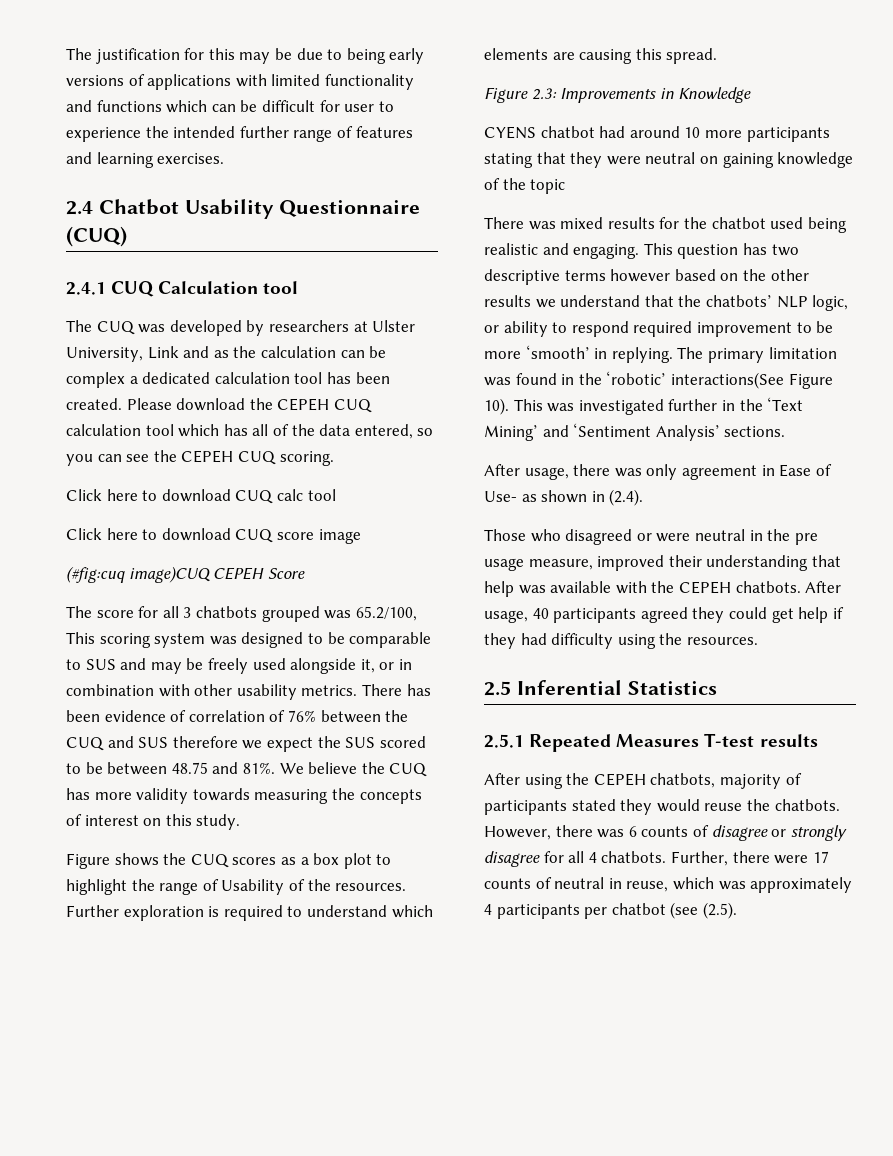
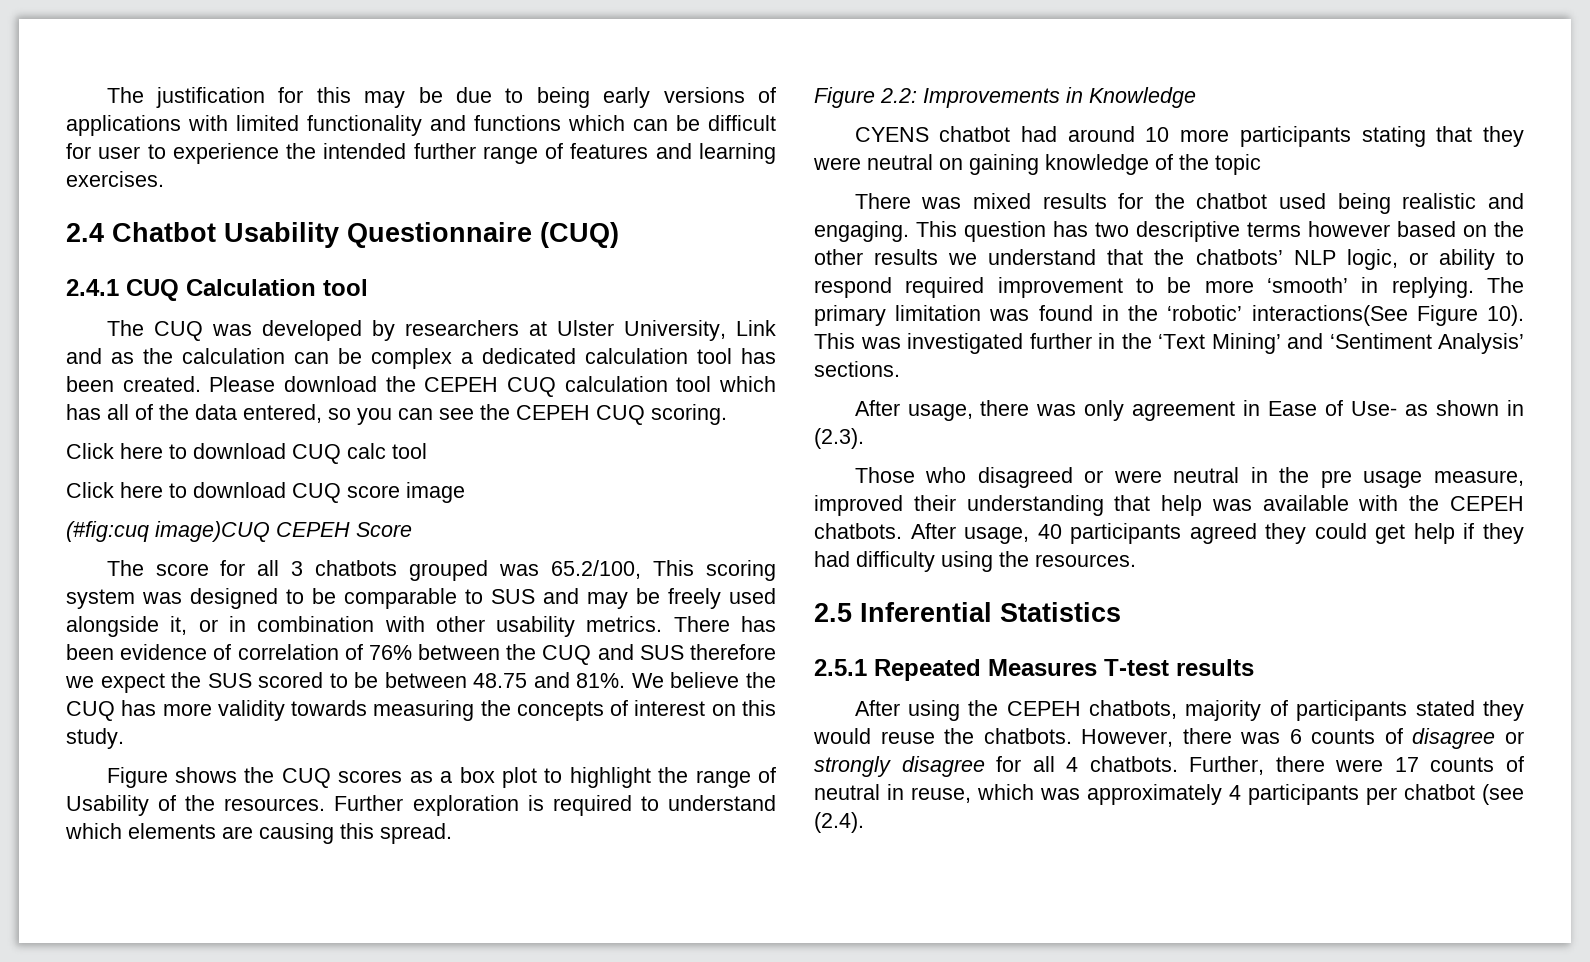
- Figure 2.3: Improvements in Knowledge
+ Figure 2.2: Improvements in Knowledge
- After usage, there was only agreement in Ease of Use- as shown in (2.4).
+ After usage, there was only agreement in Ease of Use- as shown in (2.3).
- Further, there were 17 counts of neutral in reuse, which was approximately 4 participants per chatbot (see (2.5).
+ Further, there were 17 counts of neutral in reuse, which was approximately 4 participants per chatbot (see (2.4).

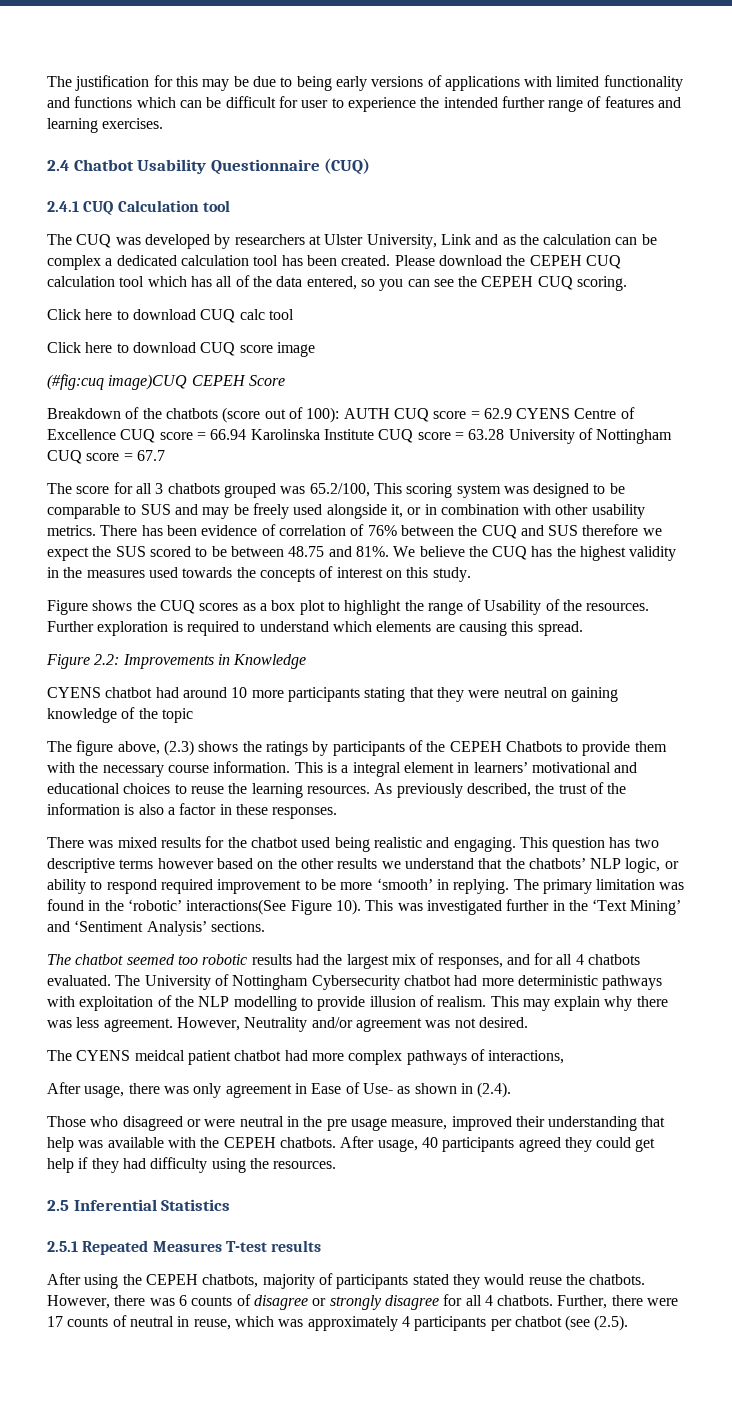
+ Breakdown of the chatbots (score out of 100): AUTH CUQ score = 62.9 CYENS Centre of Excellence CUQ score = 66.94 Karolinska Institute CUQ score = 63.28 University of Nottingham CUQ score = 67.7
- We believe the CUQ has more validity towards measuring the concepts of interest on this study.
+ We believe the CUQ has the highest validity in the measures used towards the concepts of interest on this study.
+ The figure above, (2.3) shows the ratings by participants of the CEPEH Chatbots to provide them with the necessary course information. This is a integral element in learners’ motivational and educational choices to reuse the learning resources. As previously described, the trust of the information is also a factor in these responses.
+ The chatbot seemed too robotic results had the largest mix of responses, and for all 4 chatbots evaluated. The University of Nottingham Cybersecurity chatbot had more deterministic pathways with exploitation of the NLP modelling to provide illusion of realism. This may explain why there was less agreement. However, Neutrality and/or agreement was not desired.
+ The CYENS meidcal patient chatbot had more complex pathways of interactions,
- After usage, there was only agreement in Ease of Use- as shown in (2.3).
+ After usage, there was only agreement in Ease of Use- as shown in (2.4).
- Further, there were 17 counts of neutral in reuse, which was approximately 4 participants per chatbot (see (2.4).
+ Further, there were 17 counts of neutral in reuse, which was approximately 4 participants per chatbot (see (2.5).

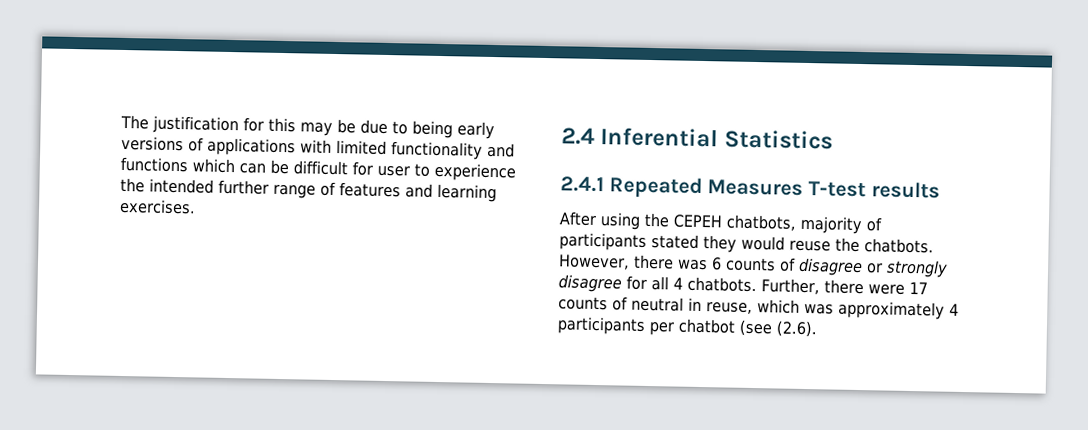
- 2.4 Chatbot Usability Questionnaire (CUQ)
- 2.4.1 CUQ Calculation tool
- The CUQ was developed by researchers at Ulster University, Link and as the calculation can be complex a dedicated calculation tool has been created. Please download the CEPEH CUQ calculation tool which has all of the data entered, so you can see the CEPEH CUQ scoring.
- Click here to download CUQ calc tool
- Click here to download CUQ score image
- (#fig:cuq image)CUQ CEPEH Score
- Breakdown of the chatbots (score out of 100): AUTH CUQ score = 62.9 CYENS Centre of Excellence CUQ score = 66.94 Karolinska Institute CUQ score = 63.28 University of Nottingham CUQ score = 67.7
- The score for all 3 chatbots grouped was 65.2/100, This scoring system was designed to be comparable to SUS and may be freely used alongside it, or in combination with other usability metrics. There has been evidence of correlation of 76% between the CUQ and SUS therefore we expect the SUS scored to be between 48.75 and 81%. We believe the CUQ has the highest validity in the measures used towards the concepts of interest on this study.
- Figure shows the CUQ scores as a box plot to highlight the range of Usability of the resources. Further exploration is required to understand which elements are causing this spread.
- Figure 2.2: Improvements in Knowledge
- CYENS chatbot had around 10 more participants stating that they were neutral on gaining knowledge of the topic
- The figure above, (2.3) shows the ratings by participants of the CEPEH Chatbots to provide them with the necessary course information. This is a integral element in learners’ motivational and educational choices to reuse the learning resources. As previously described, the trust of the information is also a factor in these responses.
- There was mixed results for the chatbot used being realistic and engaging. This question has two descriptive terms however based on the other results we understand that the chatbots’ NLP logic, or ability to respond required improvement to be more ‘smooth’ in replying. The primary limitation was found in the ‘robotic’ interactions(See Figure 10). This was investigated further in the ‘Text Mining’ and ‘Sentiment Analysis’ sections.
- The chatbot seemed too robotic results had the largest mix of responses, and for all 4 chatbots evaluated. The University of Nottingham Cybersecurity chatbot had more deterministic pathways with exploitation of the NLP modelling to provide illusion of realism. This may explain why there was less agreement. However, Neutrality and/or agreement was not desired.
- The CYENS meidcal patient chatbot had more complex pathways of interactions,
- After usage, there was only agreement in Ease of Use- as shown in (2.4).
- Those who disagreed or were neutral in the pre usage measure, improved their understanding that help was available with the CEPEH chatbots. After usage, 40 participants agreed they could get help if they had difficulty using the resources.
- 2.5 Inferential Statistics
+ 2.4 Inferential Statistics
- 2.5.1 Repeated Measures T-test results
+ 2.4.1 Repeated Measures T-test results
- Further, there were 17 counts of neutral in reuse, which was approximately 4 participants per chatbot (see (2.5).
+ Further, there were 17 counts of neutral in reuse, which was approximately 4 participants per chatbot (see (2.6).

